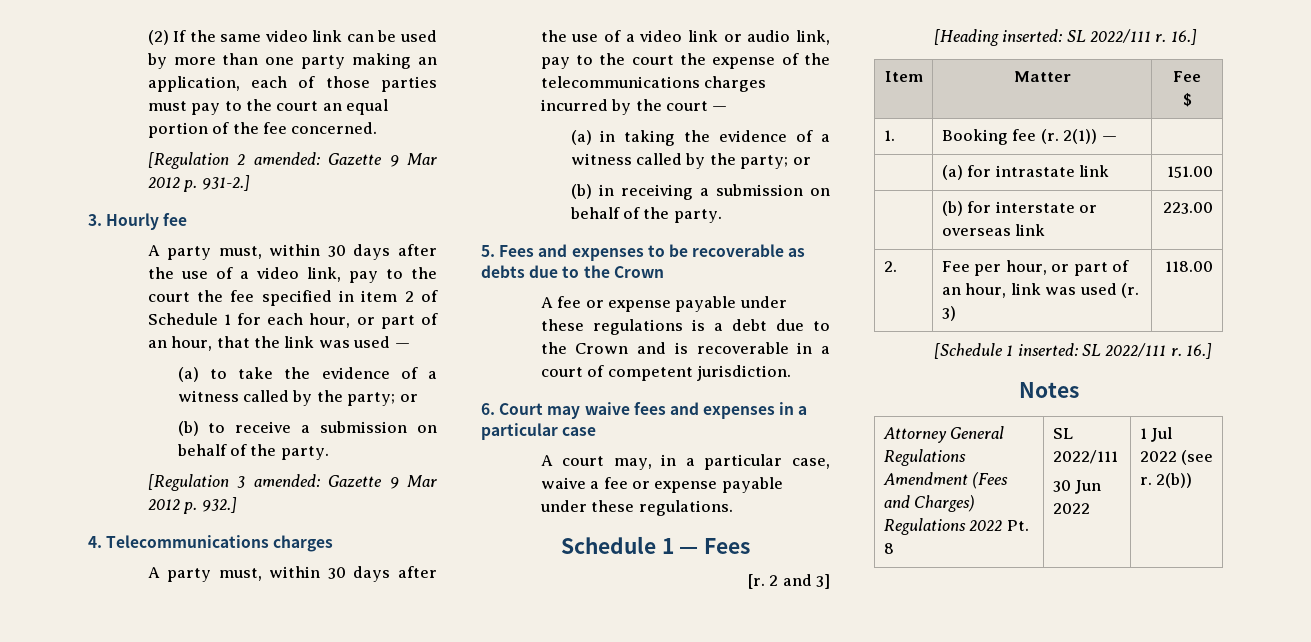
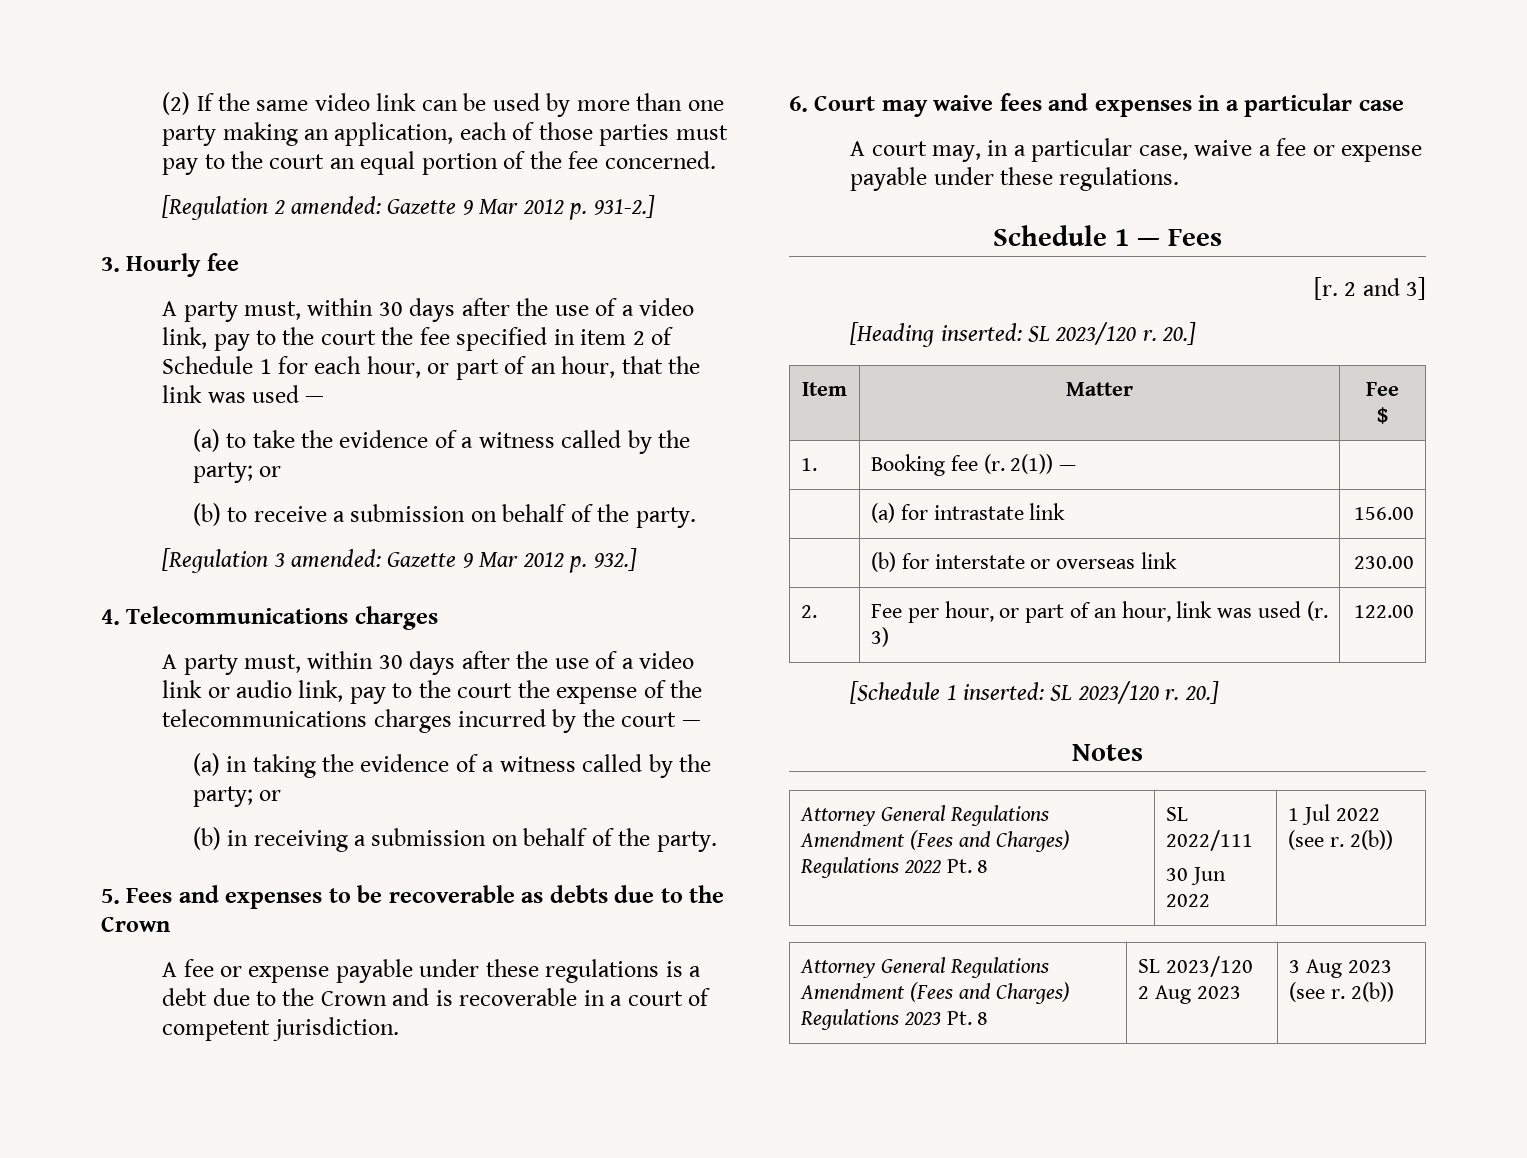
- [Heading inserted: SL 2022/111 r. 16.]
+ [Heading inserted: SL 2023/120 r. 20.]
- | (a) for intrastate link | 151.00
+ | (a) for intrastate link | 156.00
- | (b) for interstate or overseas link | 223.00
+ | (b) for interstate or overseas link | 230.00
- 2. | Fee per hour, or part of an hour, link was used (r. 3) | 118.00
+ 2. | Fee per hour, or part of an hour, link was used (r. 3) | 122.00
- [Schedule 1 inserted: SL 2022/111 r. 16.]
+ [Schedule 1 inserted: SL 2023/120 r. 20.]
+ Attorney General Regulations Amendment (Fees and Charges) Regulations 2023 Pt. 8 | SL 2023/120 2 Aug 2023 | 3 Aug 2023 (see r. 2(b))

